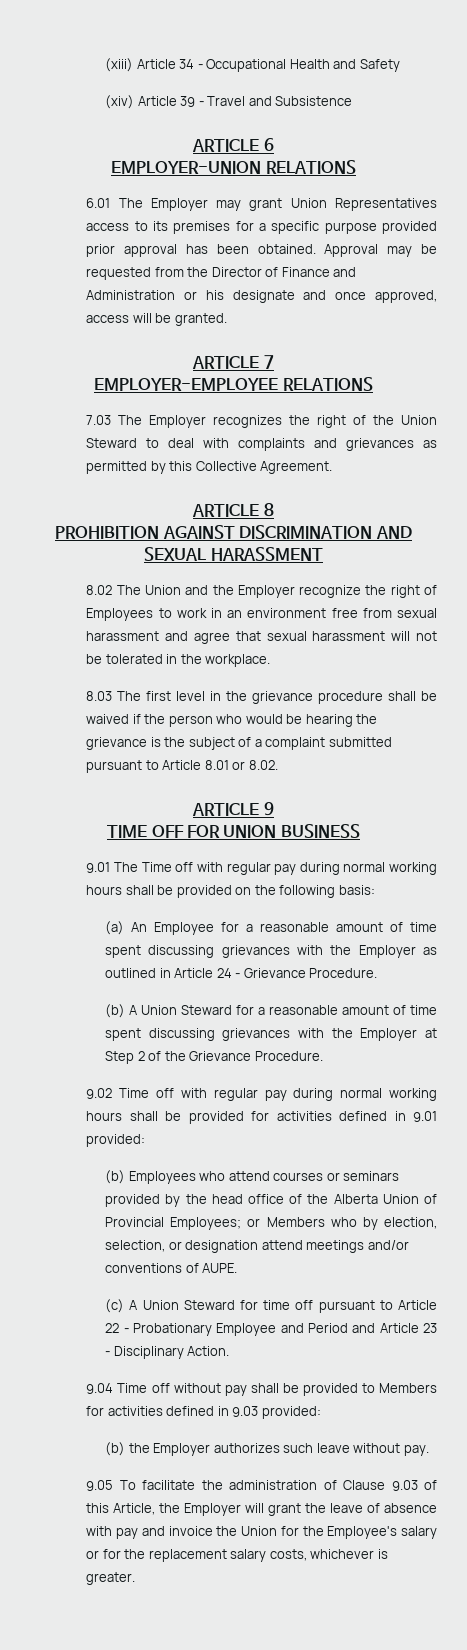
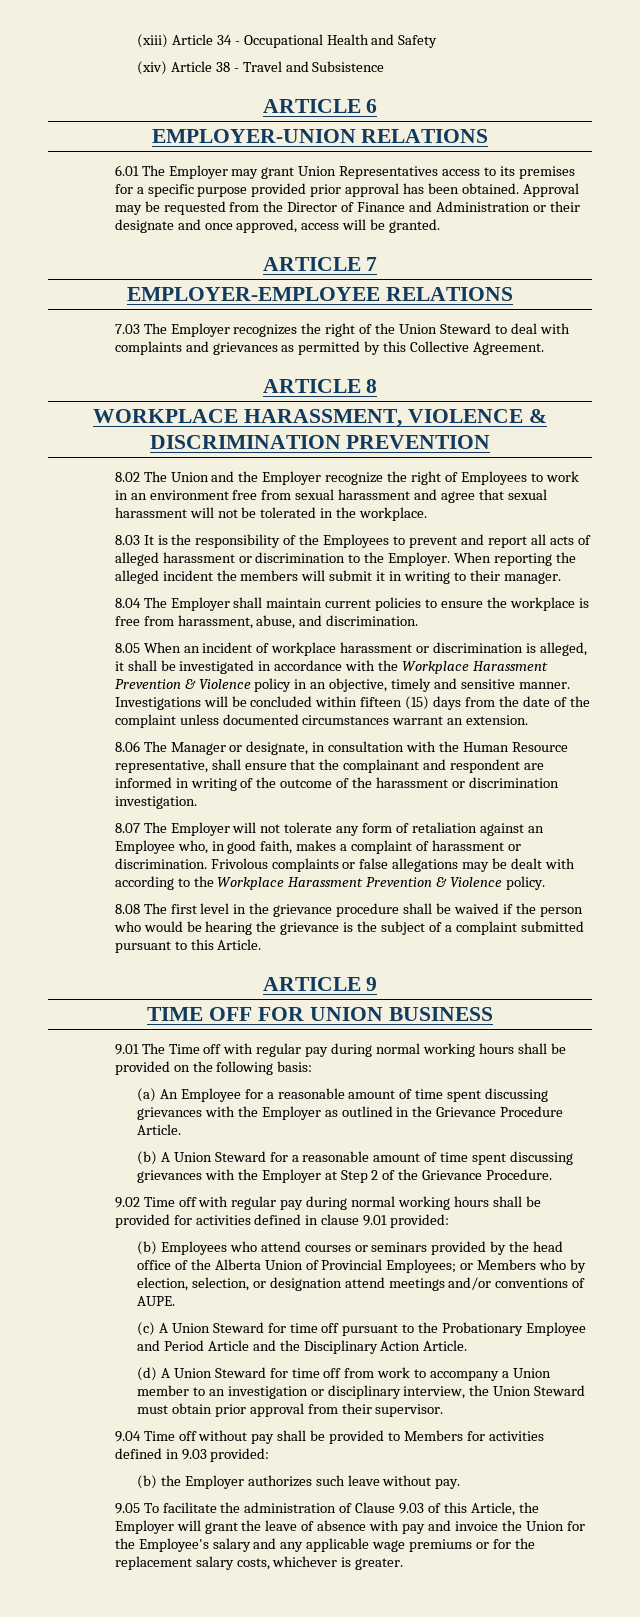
- (xiv) Article 39 - Travel and Subsistence
+ (xiv) Article 38 - Travel and Subsistence
- Approval may be requested from the Director of Finance and Administration or his designate and once approved, access will be granted.
+ Approval may be requested from the Director of Finance and Administration or their designate and once approved, access will be granted.
- PROHIBITION AGAINST DISCRIMINATION AND SEXUAL HARASSMENT
+ WORKPLACE HARASSMENT, VIOLENCE & DISCRIMINATION PREVENTION
- 8.03 The first level in the grievance procedure shall be waived if the person who would be hearing the grievance is the subject of a complaint submitted pursuant to Article 8.01 or 8.02.
+ 8.03 It is the responsibility of the Employees to prevent and report all acts of alleged harassment or discrimination to the Employer. When reporting the alleged incident the members will submit it in writing to their manager.
+ 8.04 The Employer shall maintain current policies to ensure the workplace is free from harassment, abuse, and discrimination.
+ 8.05 When an incident of workplace harassment or discrimination is alleged, it shall be investigated in accordance with the Workplace Harassment Prevention & Violence policy in an objective, timely and sensitive manner. Investigations will be concluded within fifteen (15) days from the date of the complaint unless documented circumstances warrant an extension.
+ 8.06 The Manager or designate, in consultation with the Human Resource representative, shall ensure that the complainant and respondent are informed in writing of the outcome of the harassment or discrimination investigation.
+ 8.07 The Employer will not tolerate any form of retaliation against an Employee who, in good faith, makes a complaint of harassment or discrimination. Frivolous complaints or false allegations may be dealt with according to the Workplace Harassment Prevention & Violence policy.
+ 8.08 The first level in the grievance procedure shall be waived if the person who would be hearing the grievance is the subject of a complaint submitted pursuant to this Article.
- (a) An Employee for a reasonable amount of time spent discussing grievances with the Employer as outlined in Article 24 - Grievance Procedure.
+ (a) An Employee for a reasonable amount of time spent discussing grievances with the Employer as outlined in the Grievance Procedure Article.
- 9.02 Time off with regular pay during normal working hours shall be provided for activities defined in 9.01 provided:
+ 9.02 Time off with regular pay during normal working hours shall be provided for activities defined in clause 9.01 provided:
- (c) A Union Steward for time off pursuant to Article 22 - Probationary Employee and Period and Article 23 - Disciplinary Action.
+ (c) A Union Steward for time off pursuant to the Probationary Employee and Period Article and the Disciplinary Action Article.
+ (d) A Union Steward for time off from work to accompany a Union member to an investigation or disciplinary interview, the Union Steward must obtain prior approval from their supervisor.
- 9.05 To facilitate the administration of Clause 9.03 of this Article, the Employer will grant the leave of absence with pay and invoice the Union for the Employee's salary or for the replacement salary costs, whichever is greater.
+ 9.05 To facilitate the administration of Clause 9.03 of this Article, the Employer will grant the leave of absence with pay and invoice the Union for the Employee's salary and any applicable wage premiums or for the replacement salary costs, whichever is greater.

